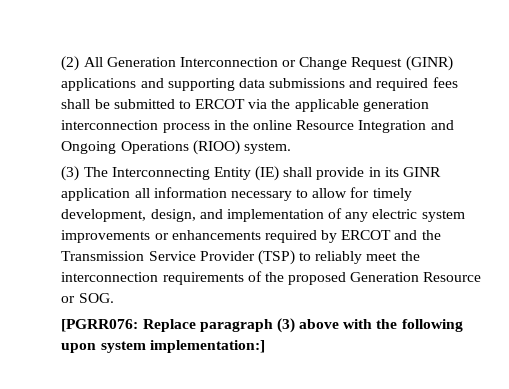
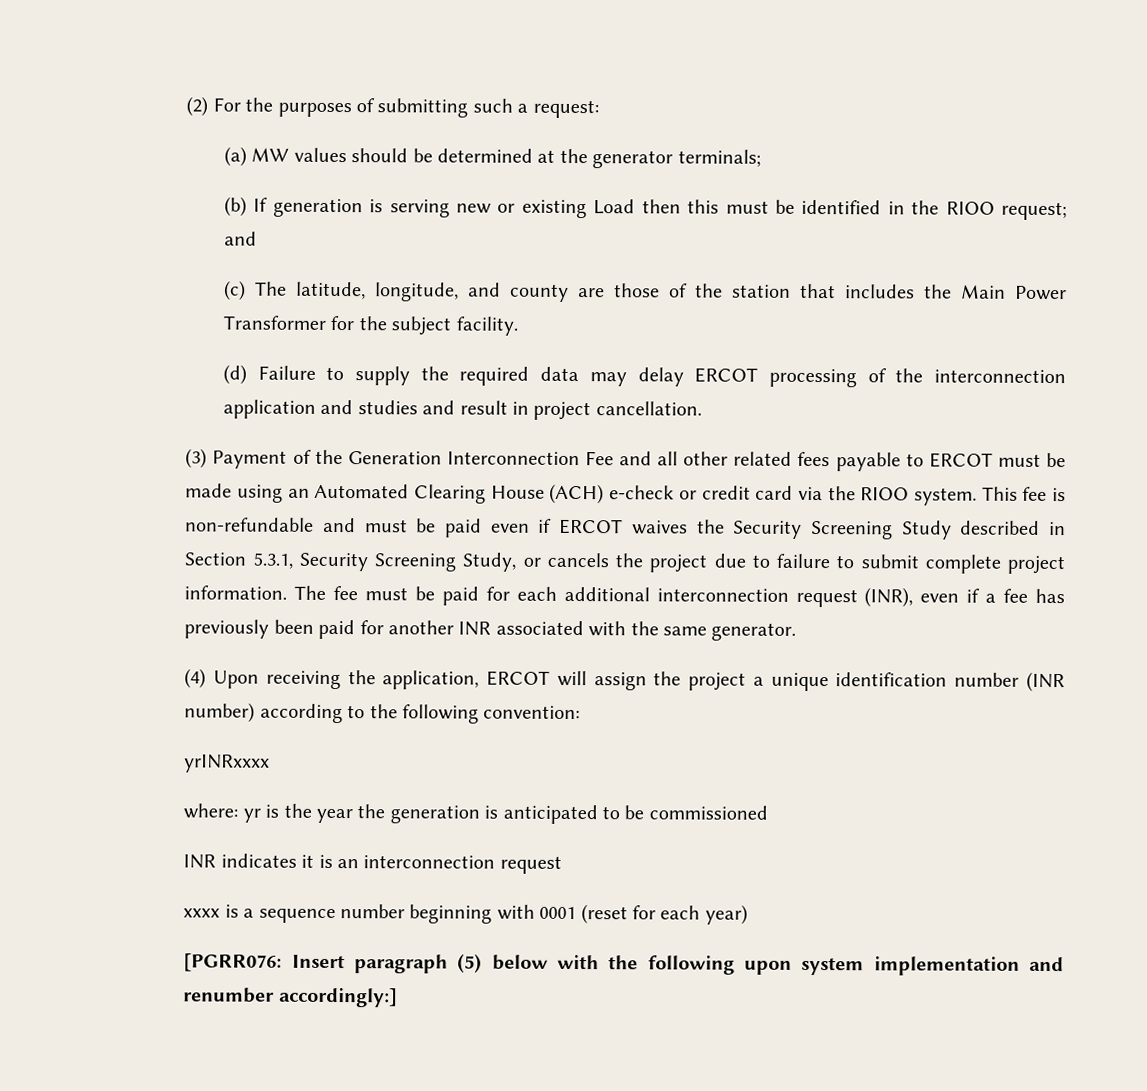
- (2) All Generation Interconnection or Change Request (GINR) applications and supporting data submissions and required fees shall be submitted to ERCOT via the applicable generation interconnection process in the online Resource Integration and Ongoing Operations (RIOO) system.
- (3) The Interconnecting Entity (IE) shall provide in its GINR application all information necessary to allow for timely development, design, and implementation of any electric system improvements or enhancements required by ERCOT and the Transmission Service Provider (TSP) to reliably meet the interconnection requirements of the proposed Generation Resource or SOG.
- [PGRR076: Replace paragraph (3) above with the following upon system implementation:]
+ (2) For the purposes of submitting such a request:
+ (a) MW values should be determined at the generator terminals;
+ (b) If generation is serving new or existing Load then this must be identified in the RIOO request; and
+ (c) The latitude, longitude, and county are those of the station that includes the Main Power Transformer for the subject facility.
+ (d) Failure to supply the required data may delay ERCOT processing of the interconnection application and studies and result in project cancellation.
+ (3) Payment of the Generation Interconnection Fee and all other related fees payable to ERCOT must be made using an Automated Clearing House (ACH) e-check or credit card via the RIOO system. This fee is non-refundable and must be paid even if ERCOT waives the Security Screening Study described in Section 5.3.1, Security Screening Study, or cancels the project due to failure to submit complete project information. The fee must be paid for each additional interconnection request (INR), even if a fee has previously been paid for another INR associated with the same generator.
+ (4) Upon receiving the application, ERCOT will assign the project a unique identification number (INR number) according to the following convention:
+ yrINRxxxx
+ where: yr is the year the generation is anticipated to be commissioned
+ INR indicates it is an interconnection request
+ xxxx is a sequence number beginning with 0001 (reset for each year)
+ [PGRR076: Insert paragraph (5) below with the following upon system implementation and renumber accordingly:]

